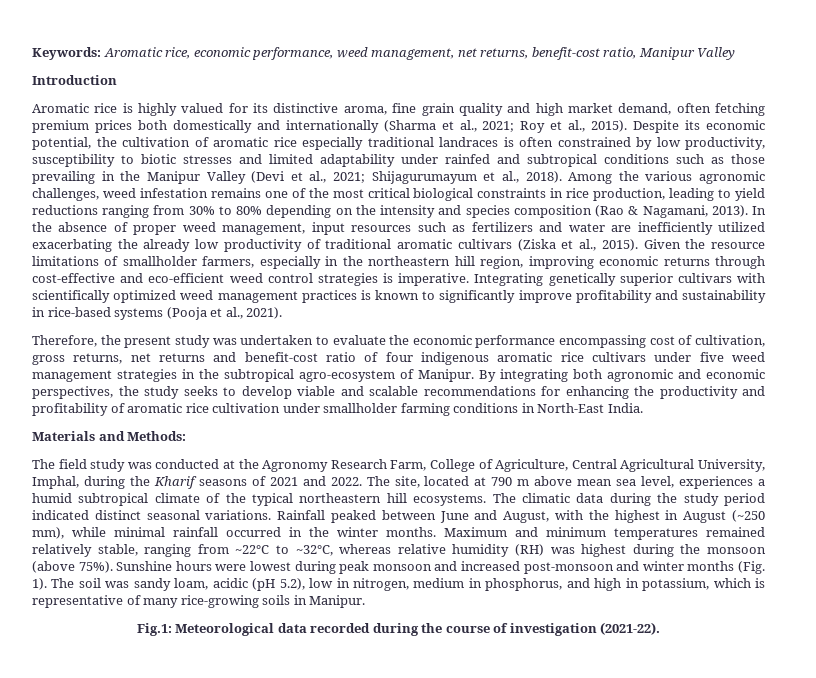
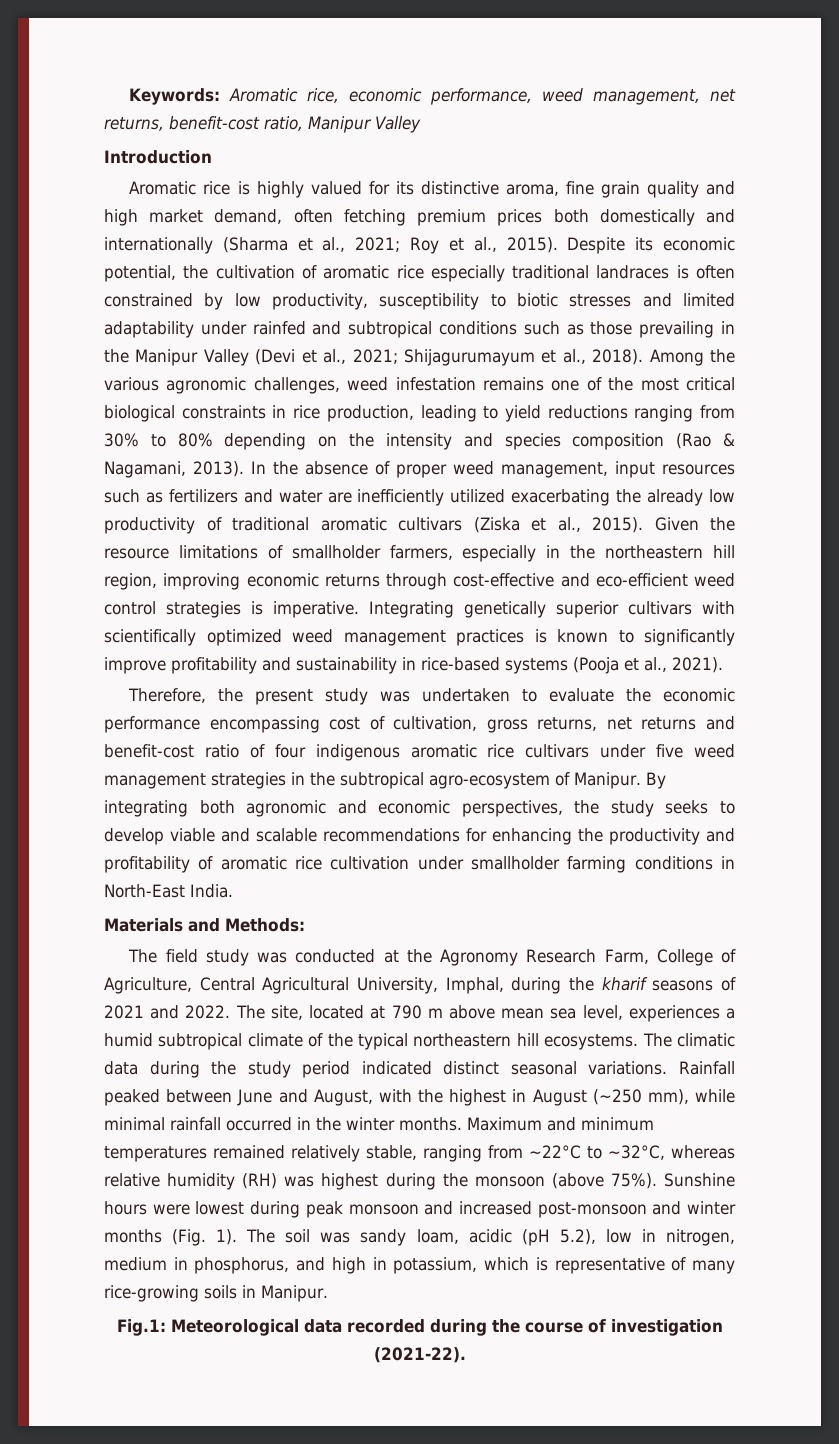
- The field study was conducted at the Agronomy Research Farm, College of Agriculture, Central Agricultural University, Imphal, during the Kharif seasons of 2021 and 2022.
+ The field study was conducted at the Agronomy Research Farm, College of Agriculture, Central Agricultural University, Imphal, during the kharif seasons of 2021 and 2022.

